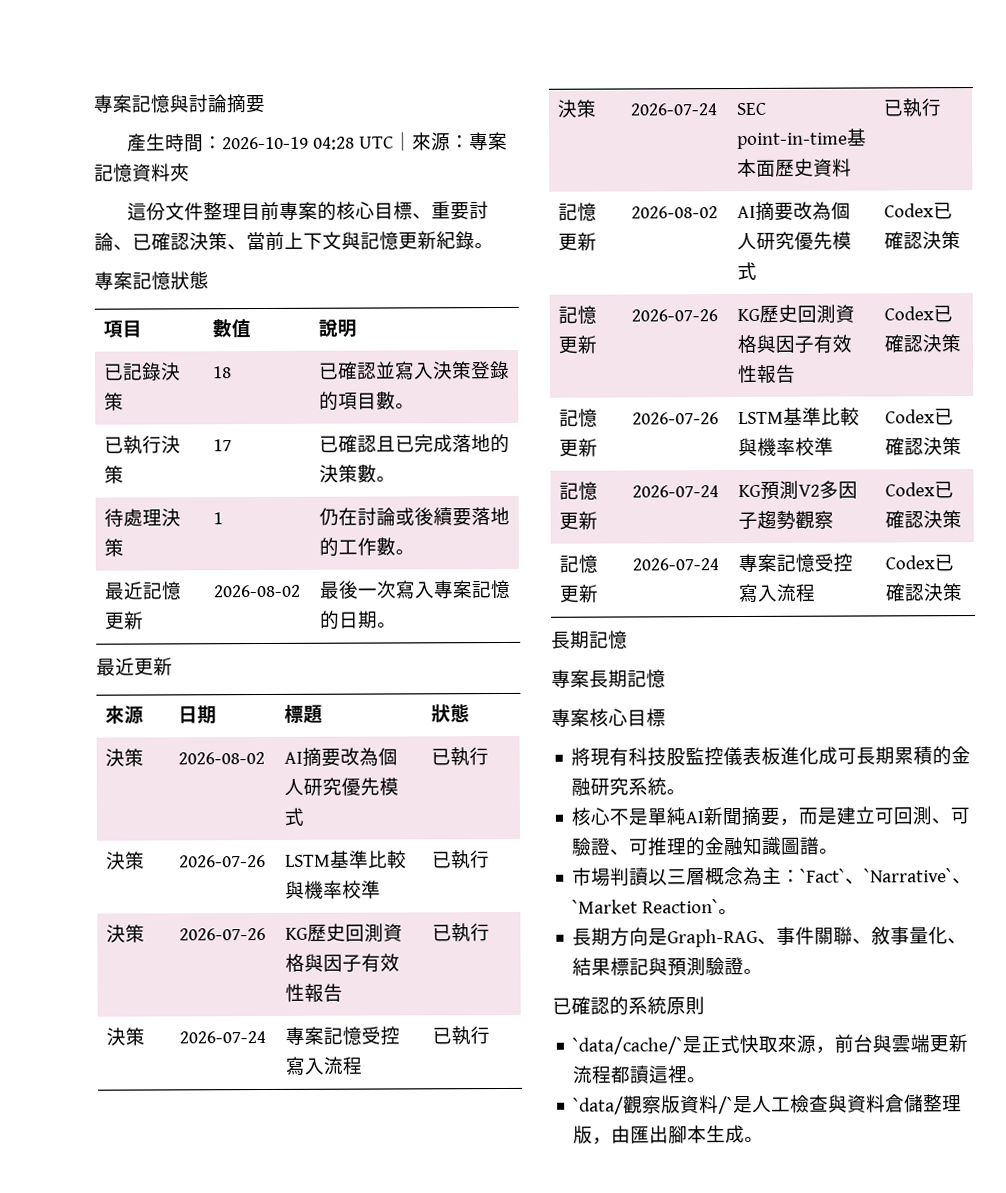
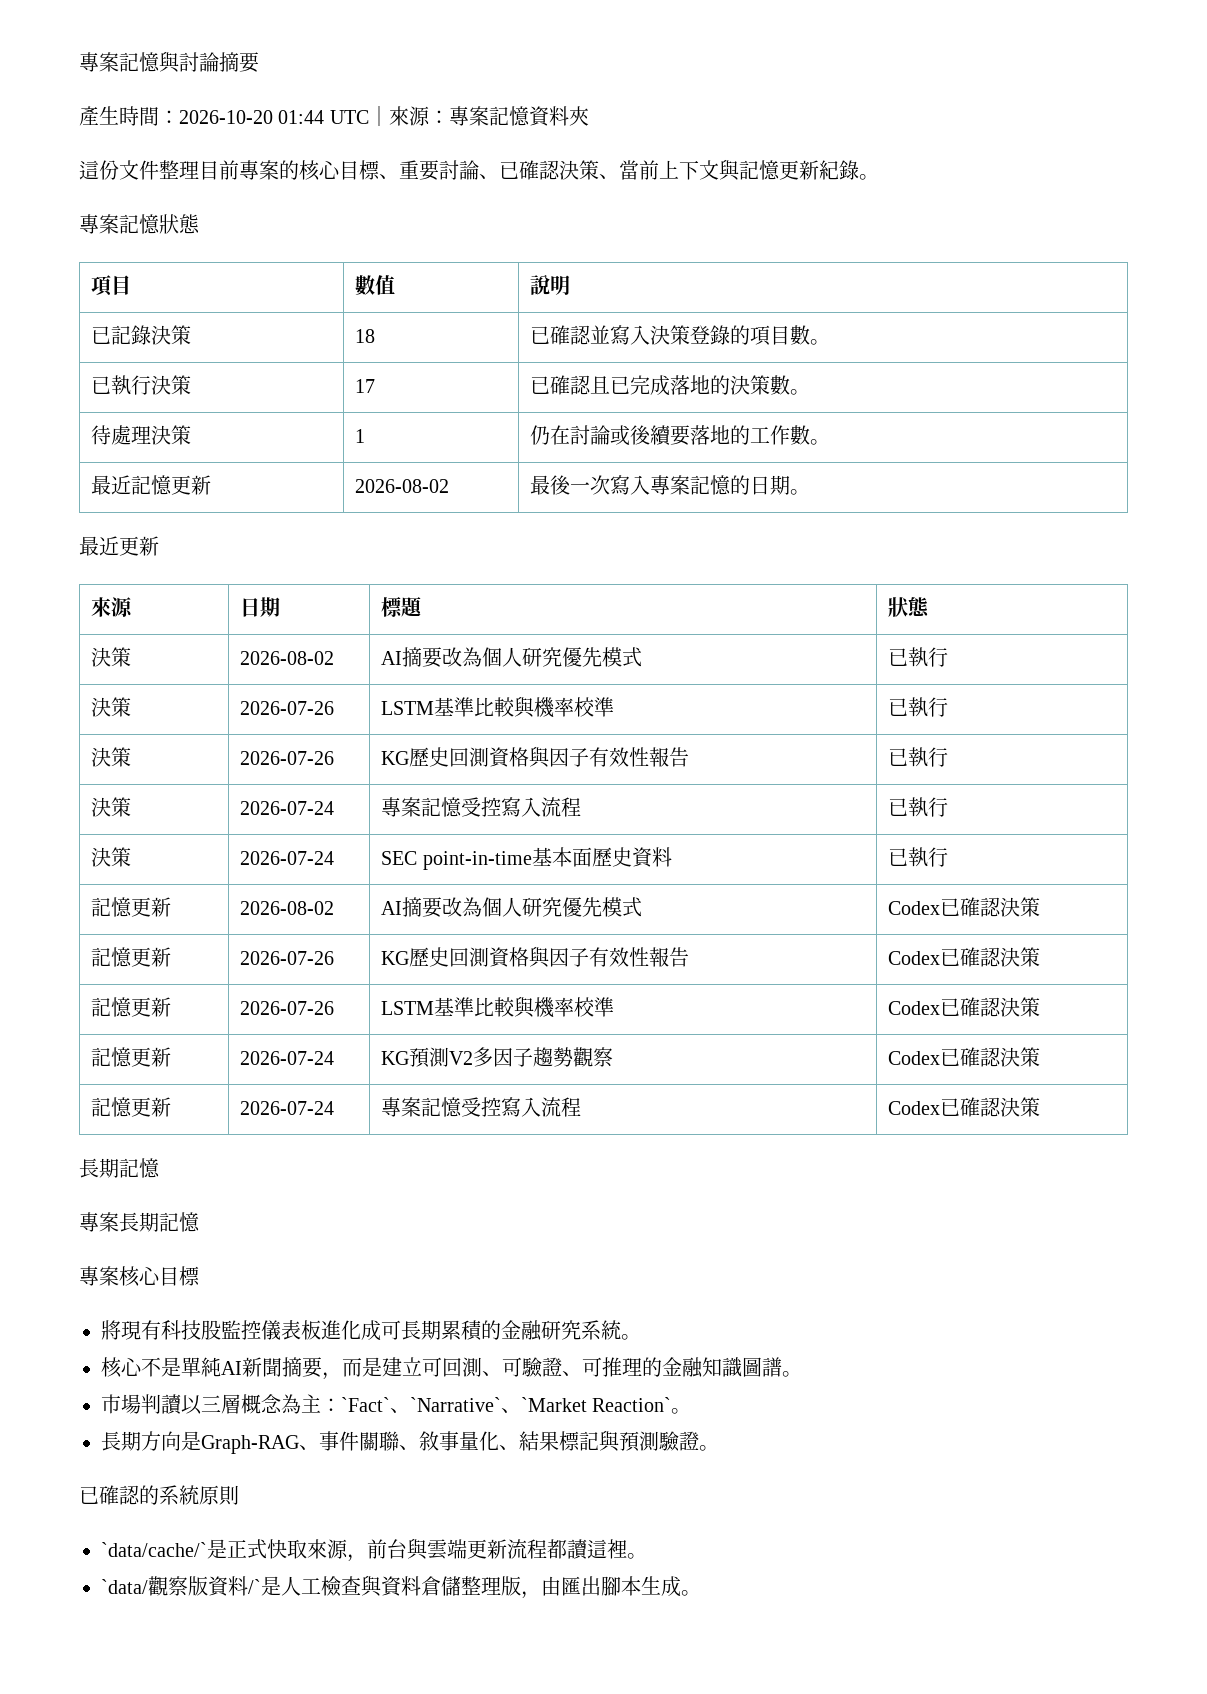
- 產生時間：2026-10-19 04:28 UTC｜來源：專案記憶資料夾
+ 產生時間：2026-10-20 01:44 UTC｜來源：專案記憶資料夾

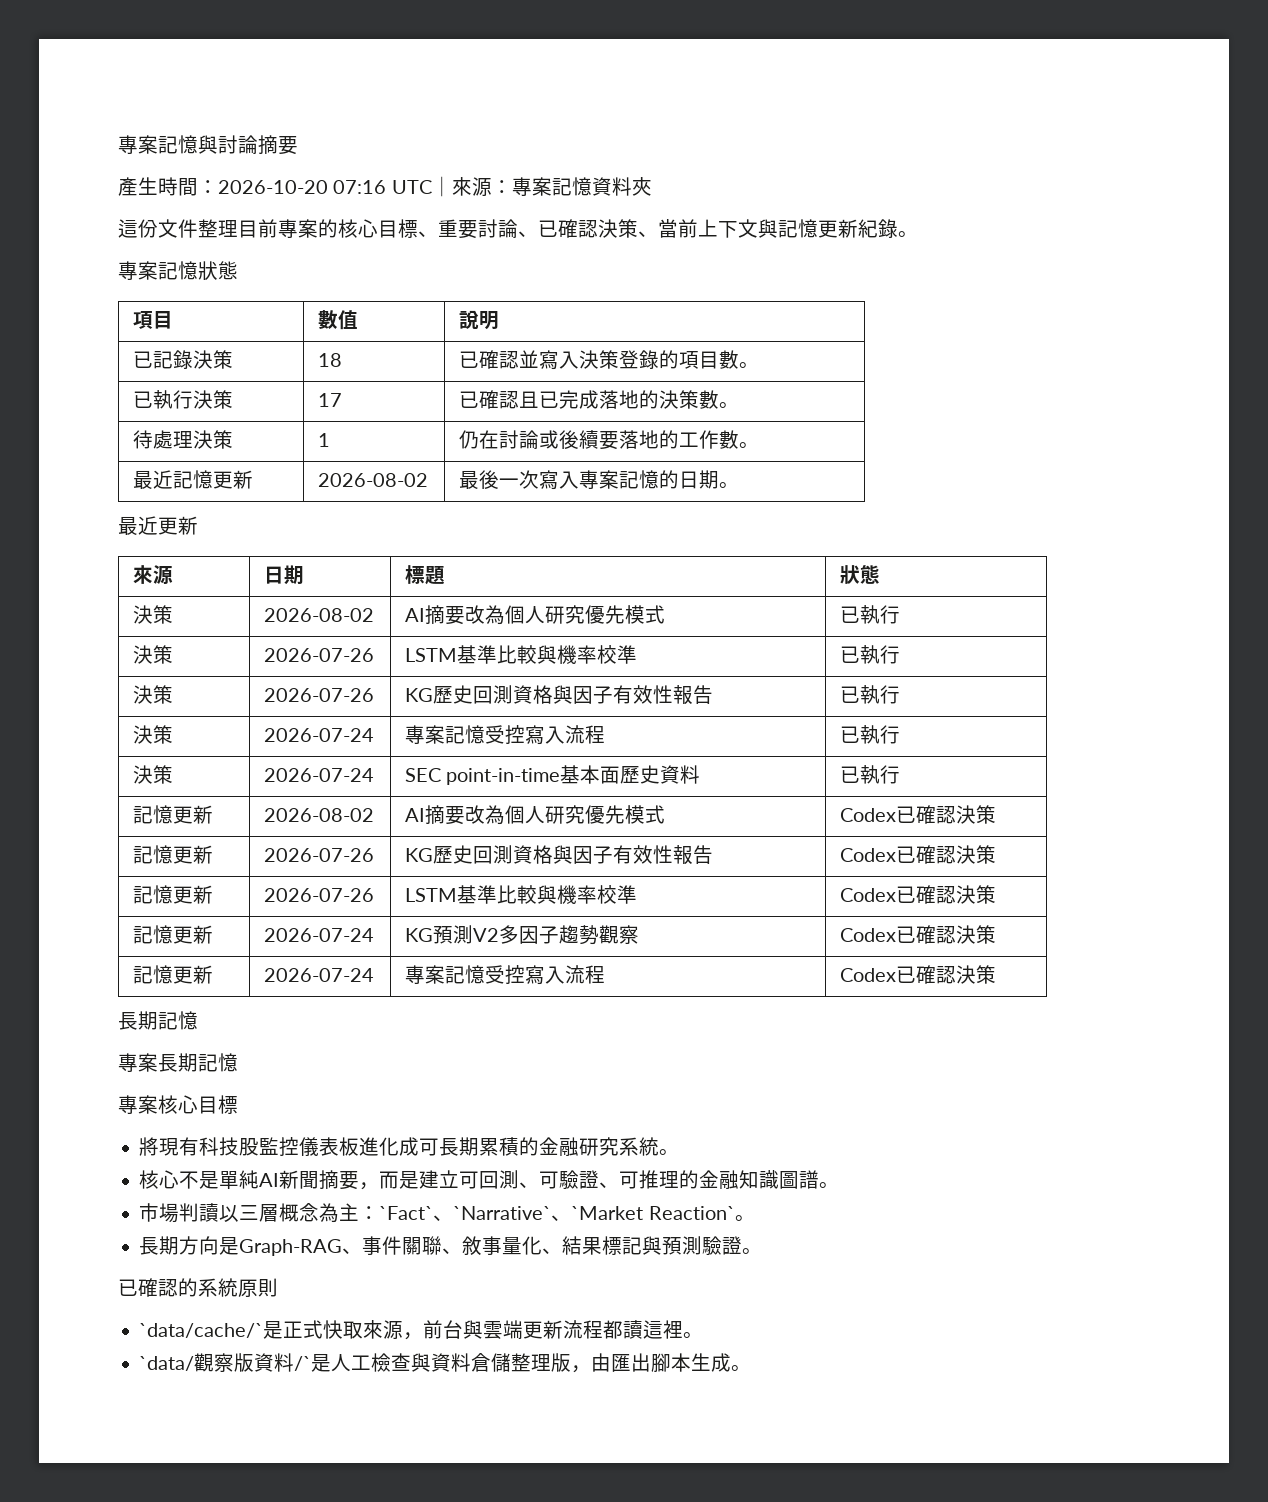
- 產生時間：2026-10-20 01:44 UTC｜來源：專案記憶資料夾
+ 產生時間：2026-10-20 07:16 UTC｜來源：專案記憶資料夾

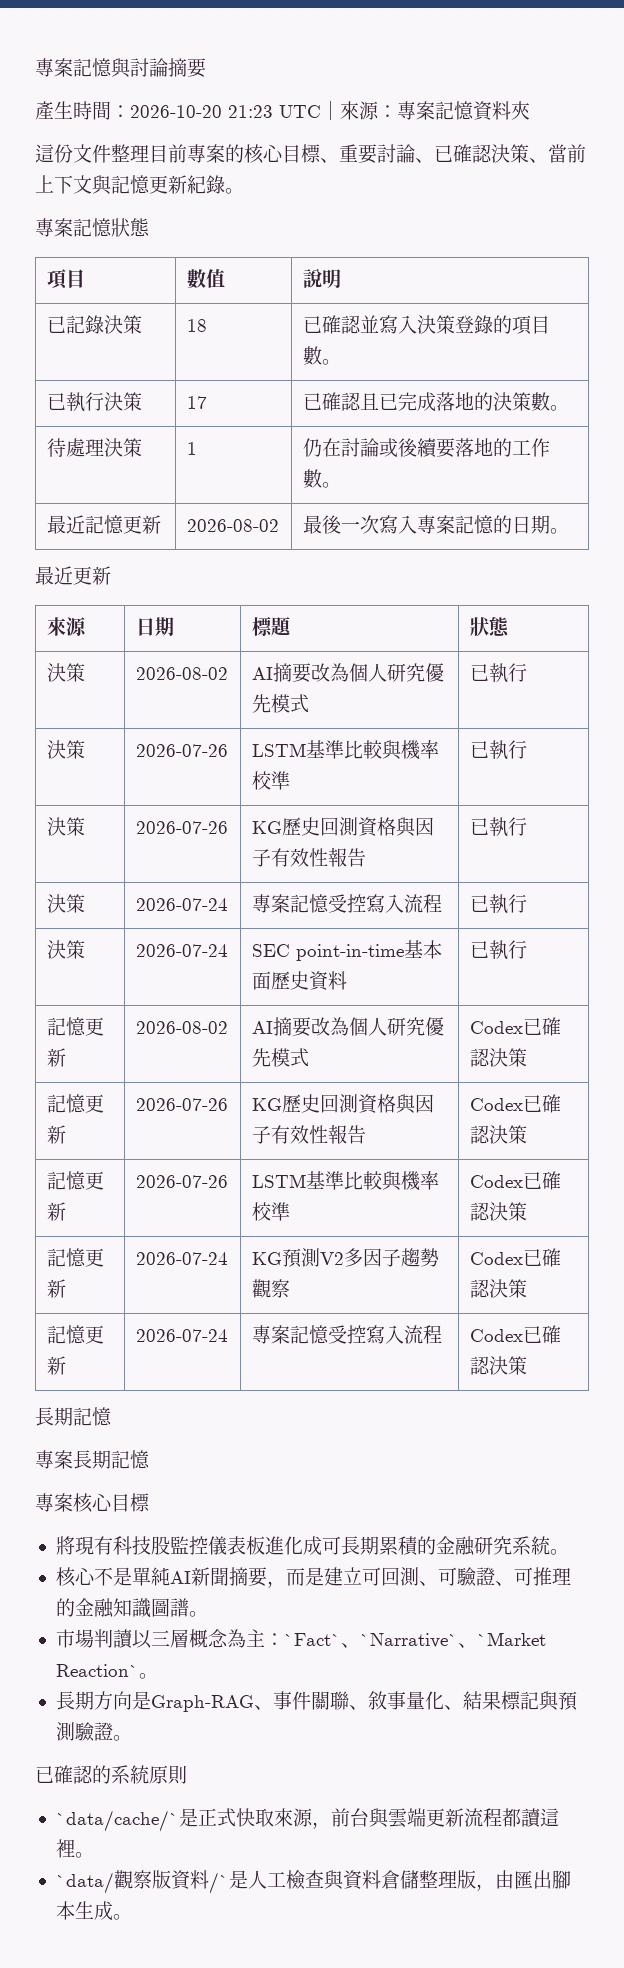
- 產生時間：2026-10-20 07:16 UTC｜來源：專案記憶資料夾
+ 產生時間：2026-10-20 21:23 UTC｜來源：專案記憶資料夾

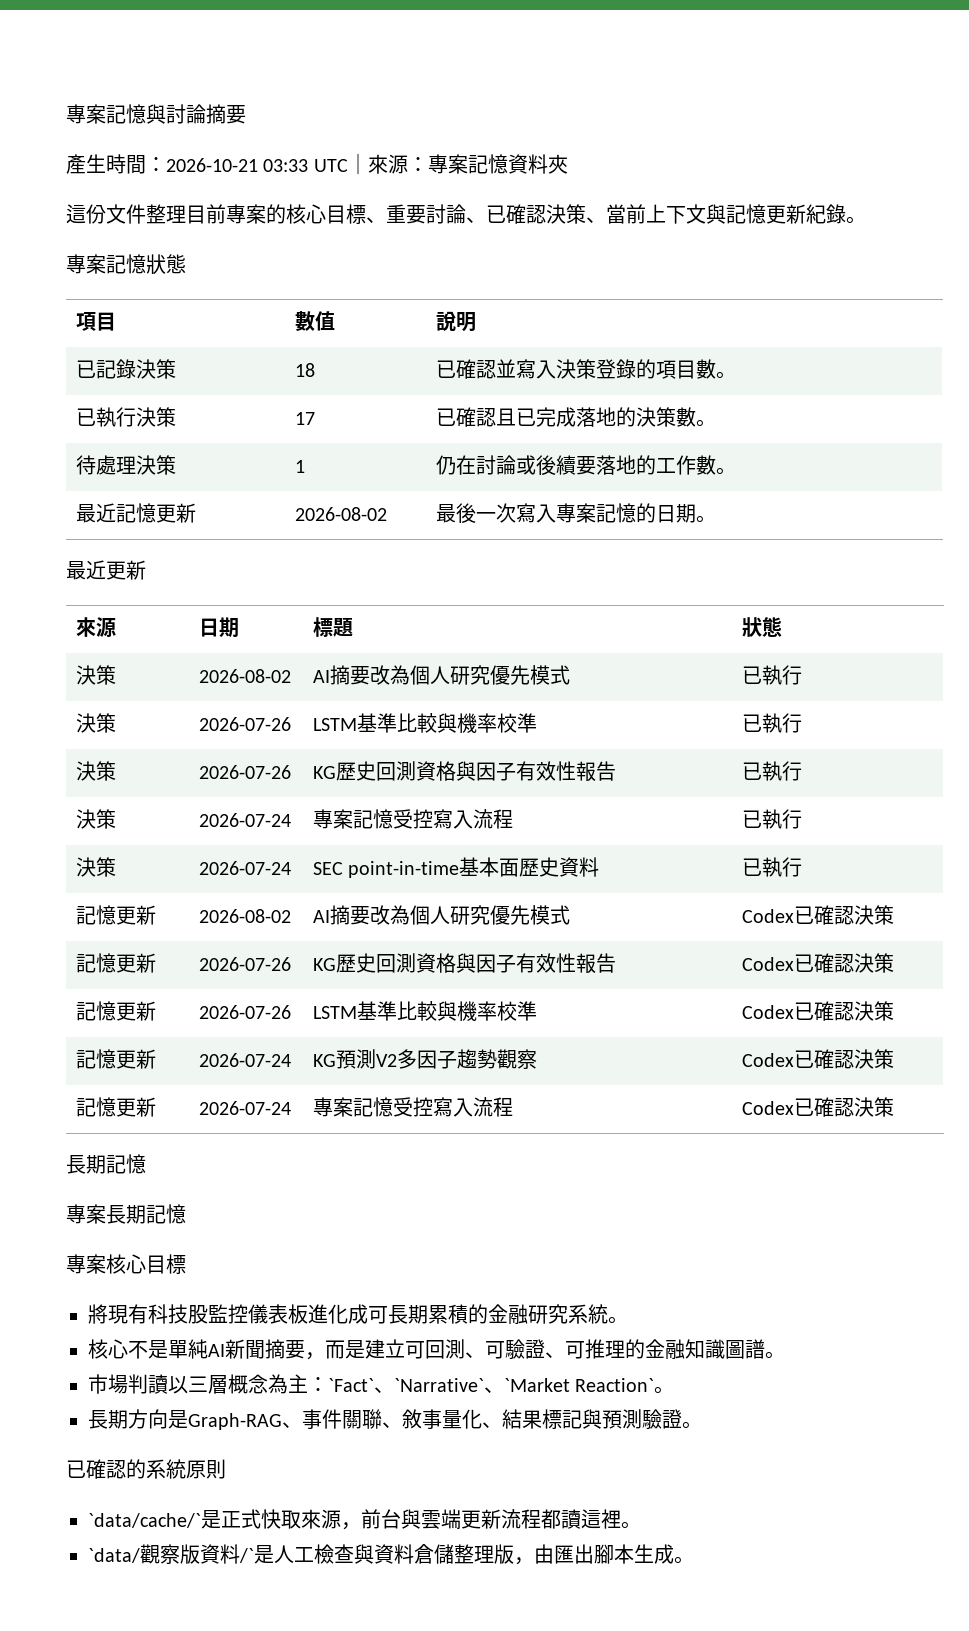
- 產生時間：2026-10-20 21:23 UTC｜來源：專案記憶資料夾
+ 產生時間：2026-10-21 03:33 UTC｜來源：專案記憶資料夾

